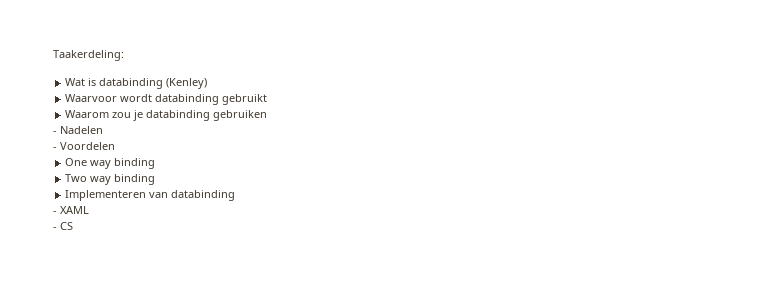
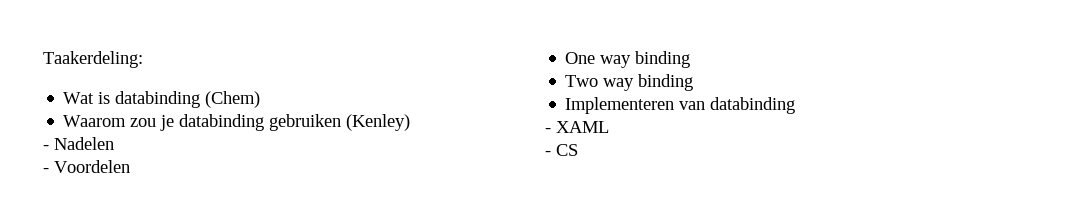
- Wat is databinding (Kenley)
- Waarvoor wordt databinding gebruikt
+ Wat is databinding (Chem)
- Waarom zou je databinding gebruiken
+ Waarom zou je databinding gebruiken (Kenley)

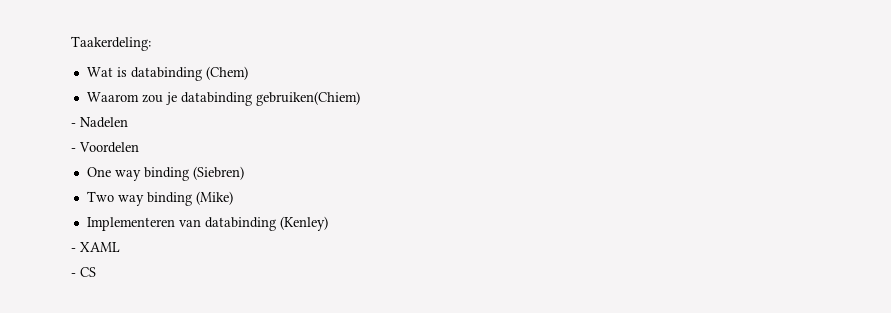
- Waarom zou je databinding gebruiken (Kenley)
+ Waarom zou je databinding gebruiken(Chiem)
- One way binding
+ One way binding (Siebren)
- Two way binding
+ Two way binding (Mike)
- Implementeren van databinding
+ Implementeren van databinding (Kenley)

